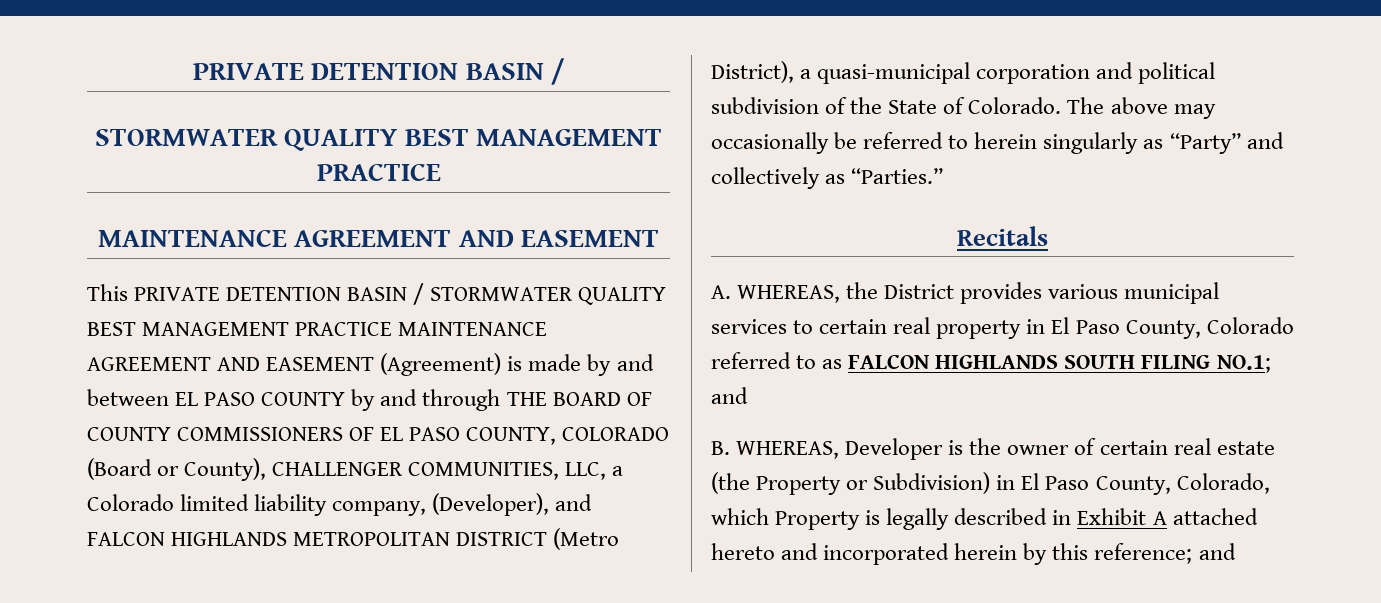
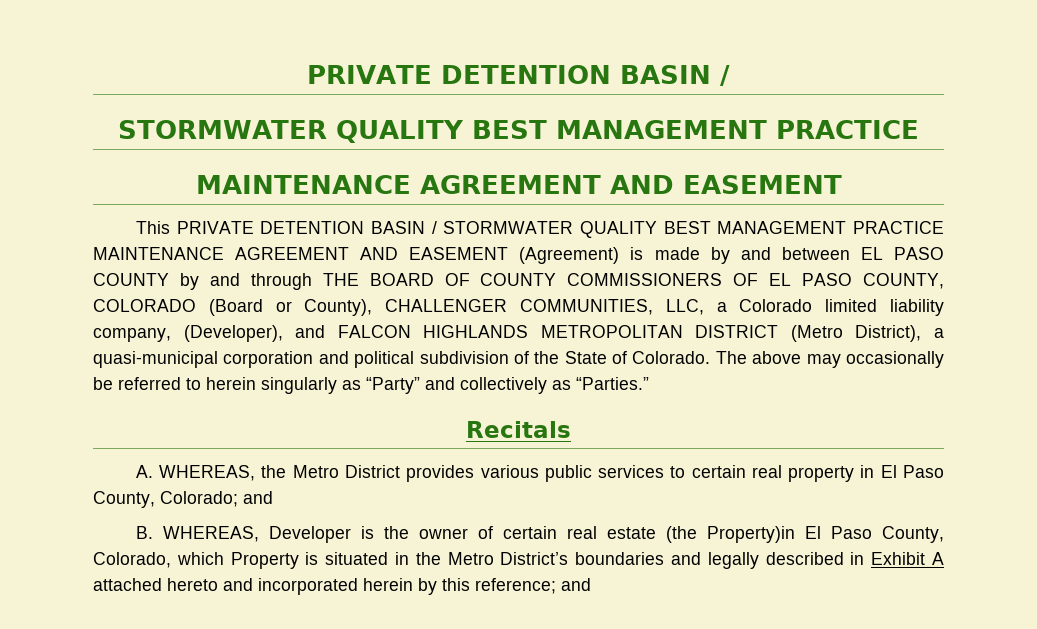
- A. WHEREAS, the District provides various municipal services to certain real property in El Paso County, Colorado referred to as FALCON HIGHLANDS SOUTH FILING NO.1; and
+ A. WHEREAS, the Metro District provides various public services to certain real property in El Paso County, Colorado; and
- B. WHEREAS, Developer is the owner of certain real estate (the Property or Subdivision) in El Paso County, Colorado, which Property is legally described in Exhibit A attached hereto and incorporated herein by this reference; and
+ B. WHEREAS, Developer is the owner of certain real estate (the Property)in El Paso County, Colorado, which Property is situated in the Metro District’s boundaries and legally described in Exhibit A attached hereto and incorporated herein by this reference; and

